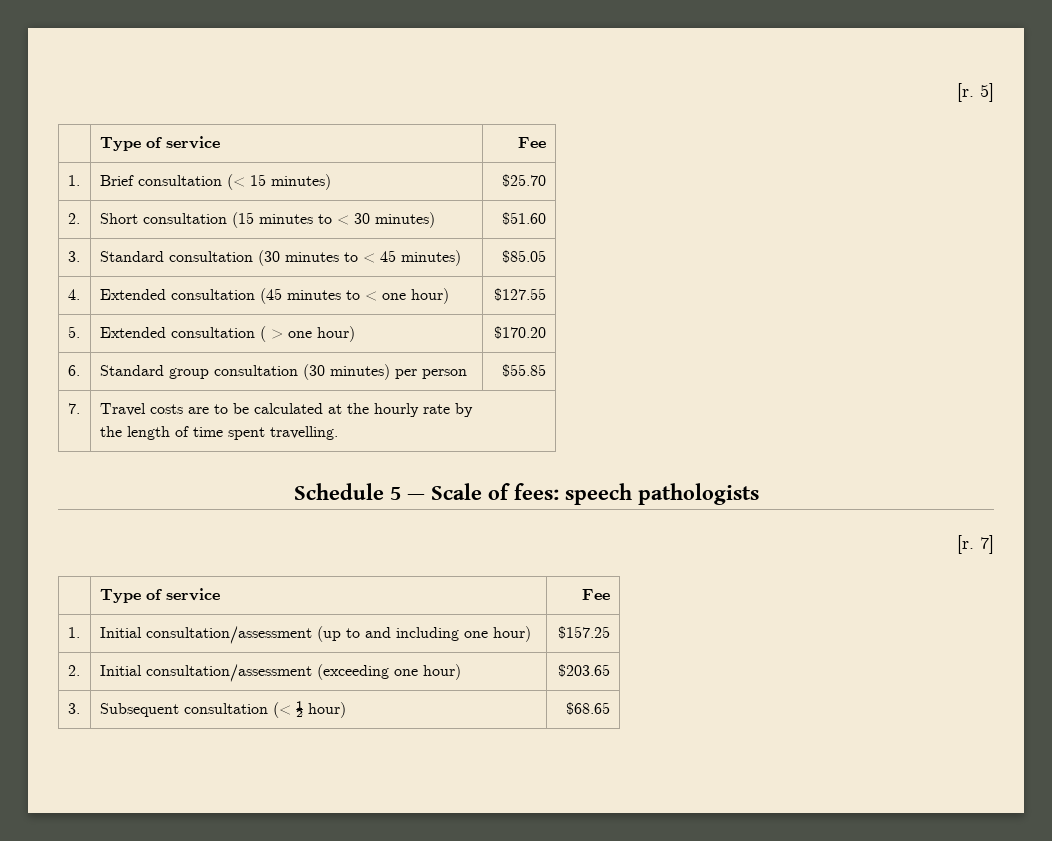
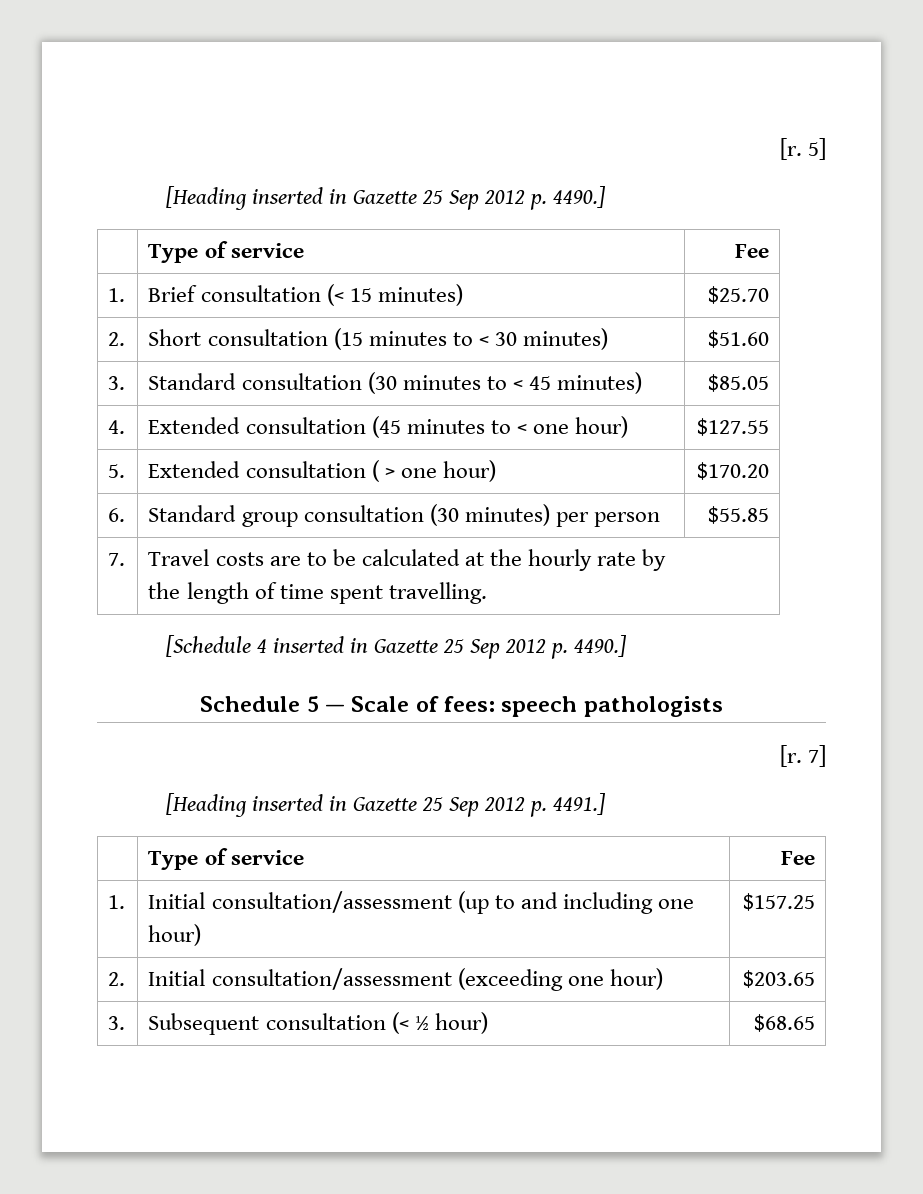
+ [Heading inserted in Gazette 25 Sep 2012 p. 4490.]
+ [Schedule 4 inserted in Gazette 25 Sep 2012 p. 4490.]
+ [Heading inserted in Gazette 25 Sep 2012 p. 4491.]

